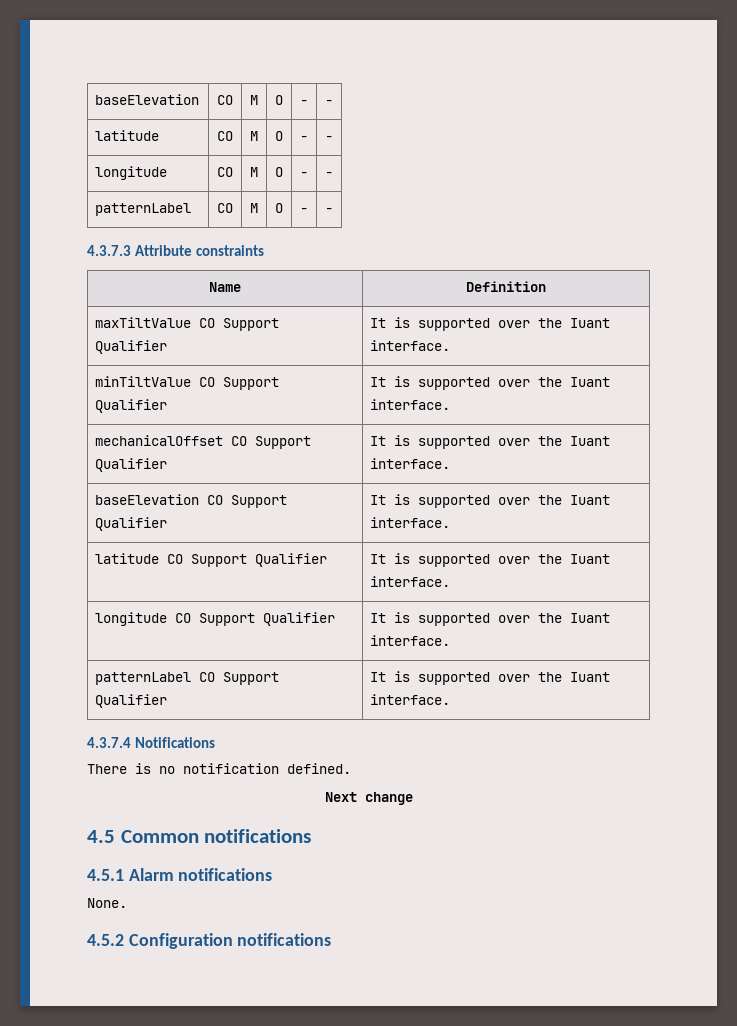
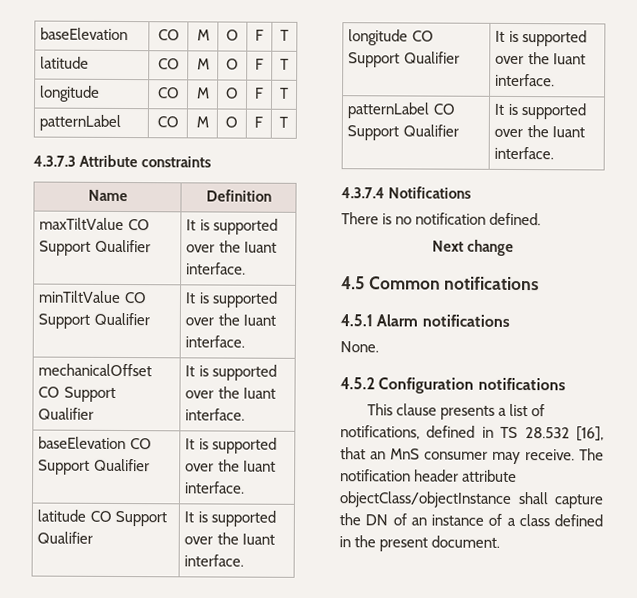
- baseElevation | CO | M | O | - | -
+ baseElevation | CO | M | O | F | T
- latitude | CO | M | O | - | -
+ latitude | CO | M | O | F | T
- longitude | CO | M | O | - | -
+ longitude | CO | M | O | F | T
- patternLabel | CO | M | O | - | -
+ patternLabel | CO | M | O | F | T
+ This clause presents a list of notifications, defined in TS 28.532 [16], that an MnS consumer may receive. The notification header attribute objectClass/objectInstance shall capture the DN of an instance of a class defined in the present document.

